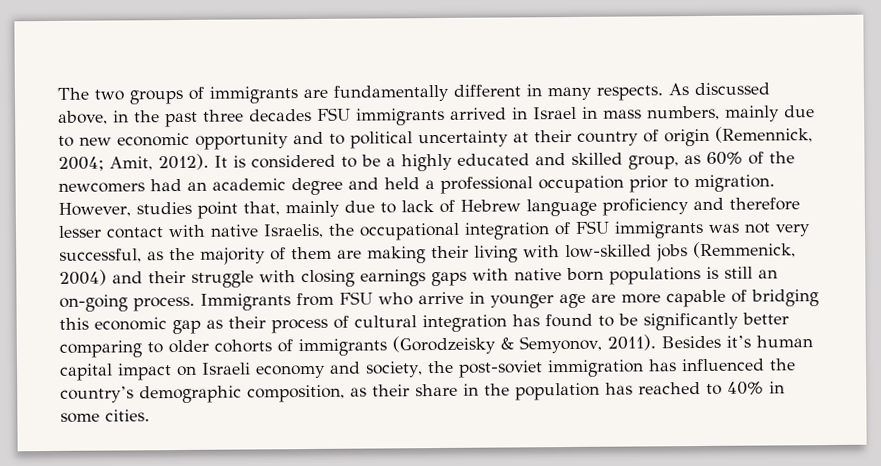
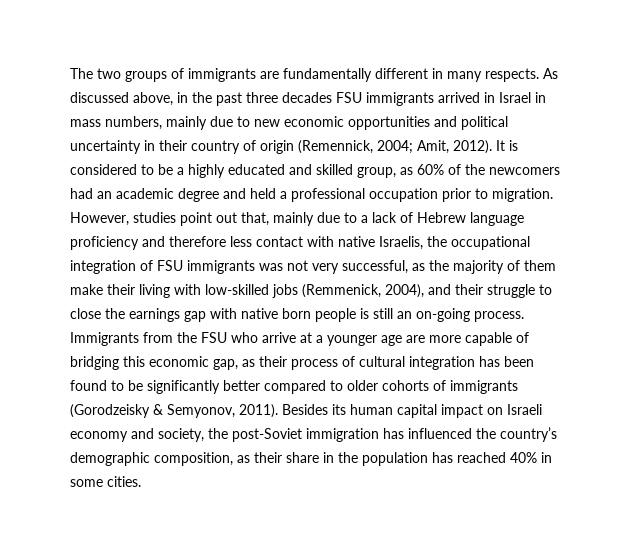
- As discussed above, in the past three decades FSU immigrants arrived in Israel in mass numbers, mainly due to new economic opportunity and to political uncertainty at their country of origin (Remennick, 2004; Amit, 2012).
+ As discussed above, in the past three decades FSU immigrants arrived in Israel in mass numbers, mainly due to new economic opportunities and political uncertainty in their country of origin (Remennick, 2004; Amit, 2012).
- However, studies point that, mainly due to lack of Hebrew language proficiency and therefore lesser contact with native Israelis, the occupational integration of FSU immigrants was not very successful, as the majority of them are making their living with low-skilled jobs (Remmenick, 2004) and their struggle with closing earnings gaps with native born populations is still an on-going process.
+ However, studies point out that, mainly due to a lack of Hebrew language proficiency and therefore less contact with native Israelis, the occupational integration of FSU immigrants was not very successful, as the majority of them make their living with low-skilled jobs (Remmenick, 2004), and their struggle to close the earnings gap with native born people is still an on-going process.
- Immigrants from FSU who arrive in younger age are more capable of bridging this economic gap as their process of cultural integration has found to be significantly better comparing to older cohorts of immigrants (Gorodzeisky & Semyonov, 2011).
+ Immigrants from the FSU who arrive at a younger age are more capable of bridging this economic gap, as their process of cultural integration has been found to be significantly better compared to older cohorts of immigrants (Gorodzeisky & Semyonov, 2011).
- Besides it’s human capital impact on Israeli economy and society, the post-soviet immigration has influenced the country’s demographic composition, as their share in the population has reached to 40% in some cities.
+ Besides its human capital impact on Israeli economy and society, the post-Soviet immigration has influenced the country’s demographic composition, as their share in the population has reached 40% in some cities.

